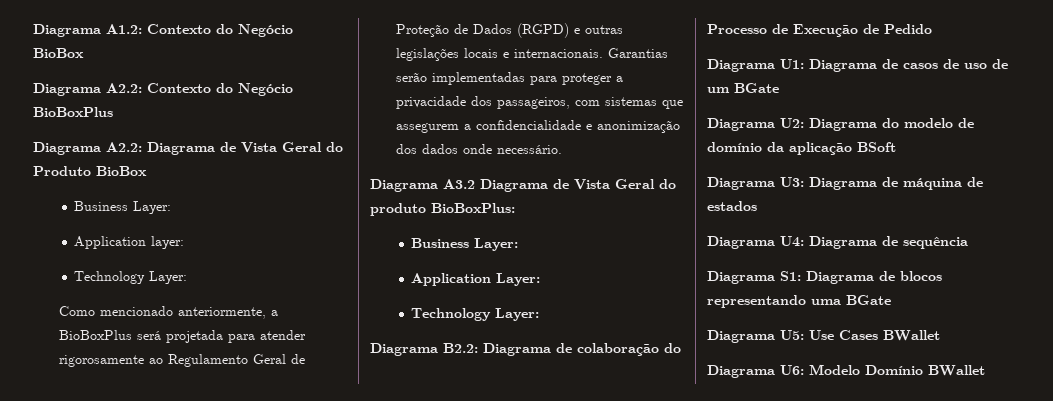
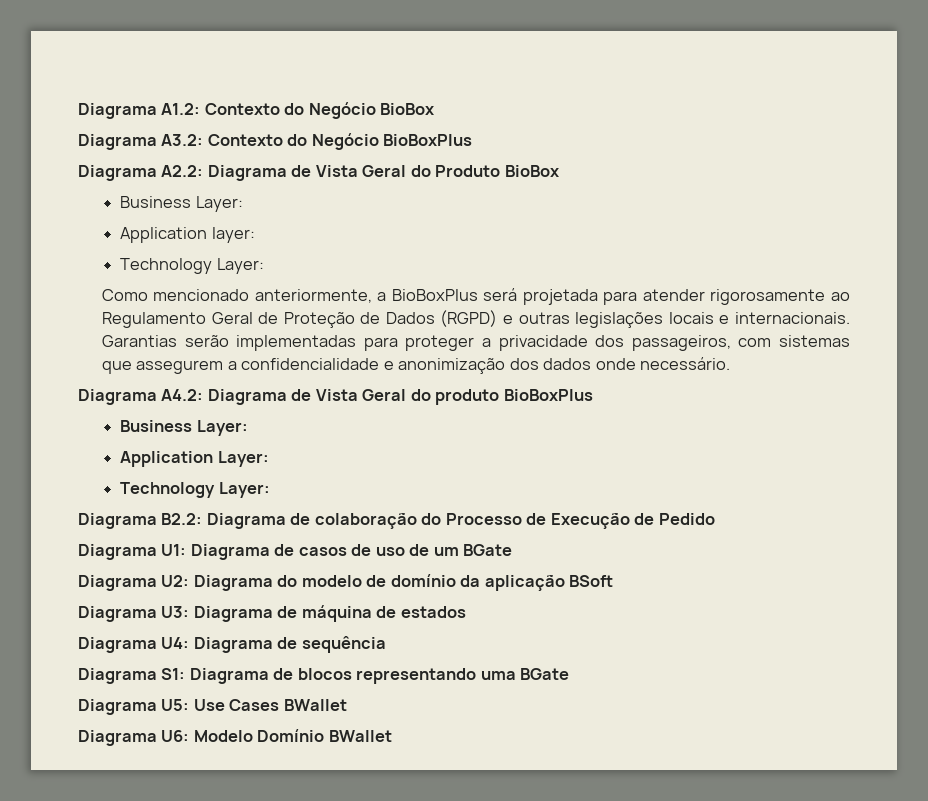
- Diagrama A2.2: Contexto do Negócio BioBoxPlus
+ Diagrama A3.2: Contexto do Negócio BioBoxPlus
- Diagrama A3.2 Diagrama de Vista Geral do produto BioBoxPlus:
+ Diagrama A4.2: Diagrama de Vista Geral do produto BioBoxPlus

